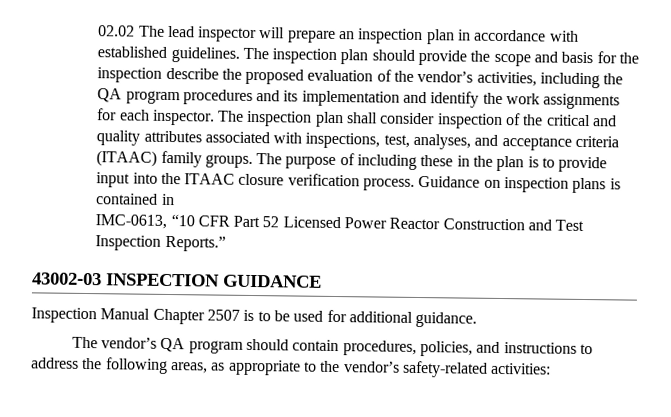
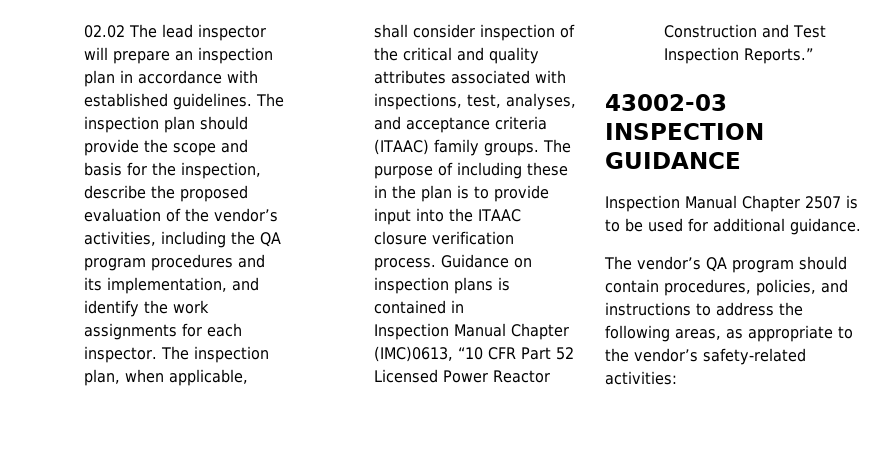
- The inspection plan should provide the scope and basis for the inspection describe the proposed evaluation of the vendor’s activities, including the QA program procedures and its implementation and identify the work assignments for each inspector.
+ The inspection plan should provide the scope and basis for the inspection, describe the proposed evaluation of the vendor’s activities, including the QA program procedures and its implementation, and identify the work assignments for each inspector.
- The inspection plan shall consider inspection of the critical and quality attributes associated with inspections, test, analyses, and acceptance criteria (ITAAC) family groups.
+ The inspection plan, when applicable, shall consider inspection of the critical and quality attributes associated with inspections, test, analyses, and acceptance criteria (ITAAC) family groups.
- IMC-0613, “10 CFR Part 52 Licensed Power Reactor Construction and Test Inspection Reports.”
+ Inspection Manual Chapter (IMC)0613, “10 CFR Part 52 Licensed Power Reactor Construction and Test Inspection Reports.”

